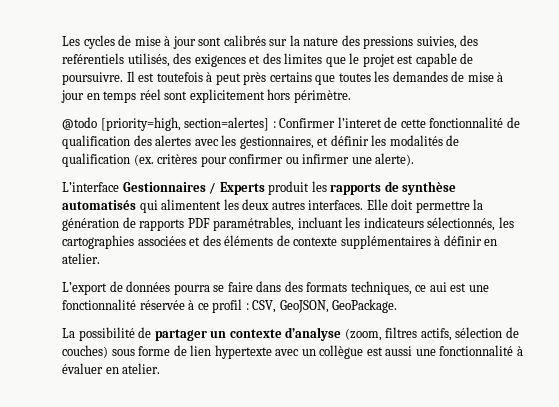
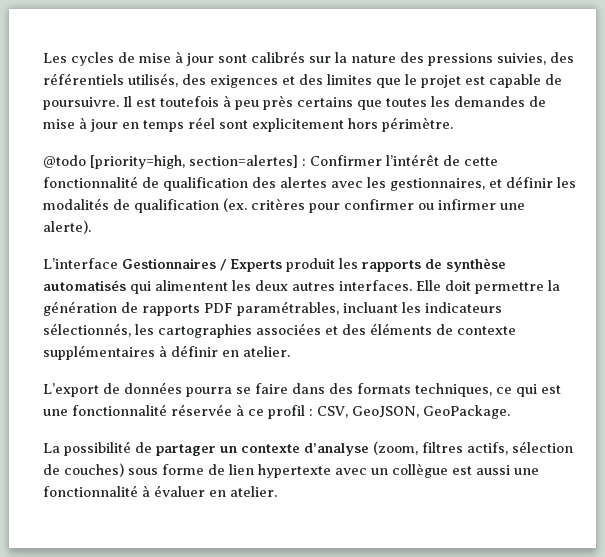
- Les cycles de mise à jour sont calibrés sur la nature des pressions suivies, des reférentiels utilisés, des exigences et des limites que le projet est capable de poursuivre.
+ Les cycles de mise à jour sont calibrés sur la nature des pressions suivies, des référentiels utilisés, des exigences et des limites que le projet est capable de poursuivre.
- Il est toutefois à peut près certains que toutes les demandes de mise à jour en temps réel sont explicitement hors périmètre.
+ Il est toutefois à peu près certains que toutes les demandes de mise à jour en temps réel sont explicitement hors périmètre.
- @todo [priority=high, section=alertes] : Confirmer l’interet de cette fonctionnalité de qualification des alertes avec les gestionnaires, et définir les modalités de qualification (ex. critères pour confirmer ou infirmer une alerte).
+ @todo [priority=high, section=alertes] : Confirmer l’intérêt de cette fonctionnalité de qualification des alertes avec les gestionnaires, et définir les modalités de qualification (ex. critères pour confirmer ou infirmer une alerte).
- L’export de données pourra se faire dans des formats techniques, ce aui est une fonctionnalité réservée à ce profil : CSV, GeoJSON, GeoPackage.
+ L’export de données pourra se faire dans des formats techniques, ce qui est une fonctionnalité réservée à ce profil : CSV, GeoJSON, GeoPackage.

